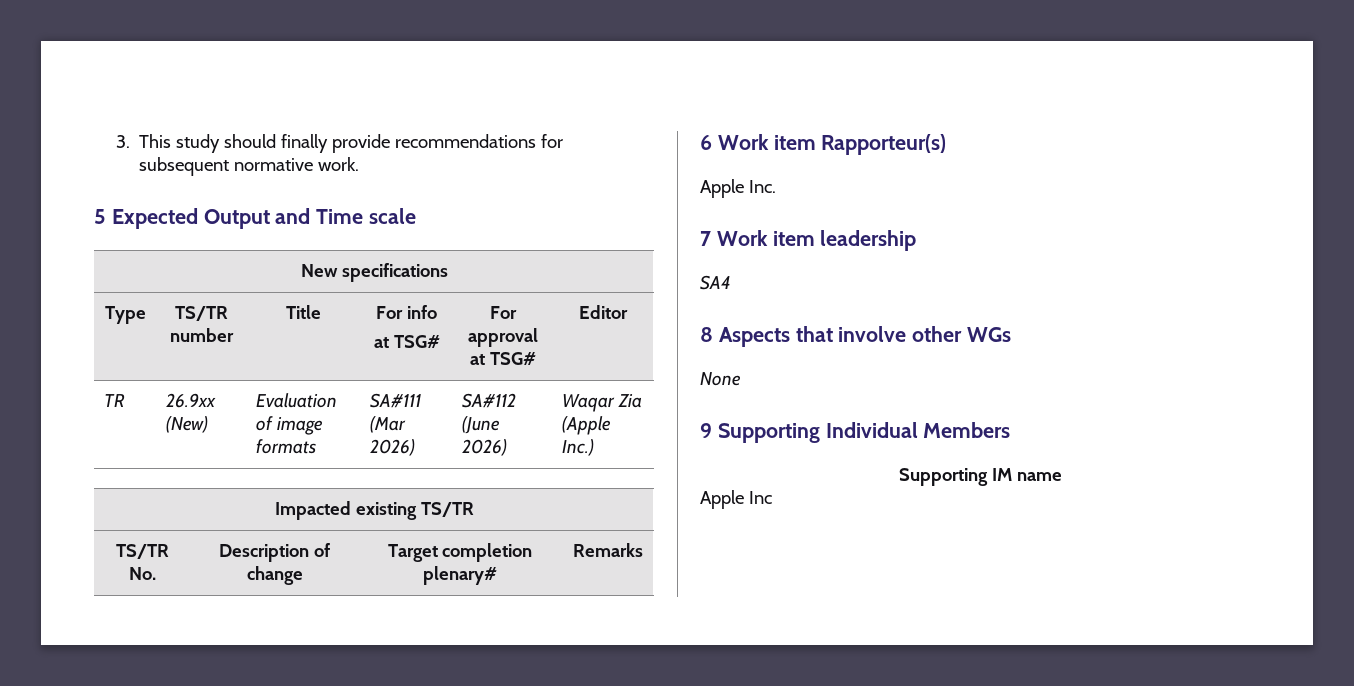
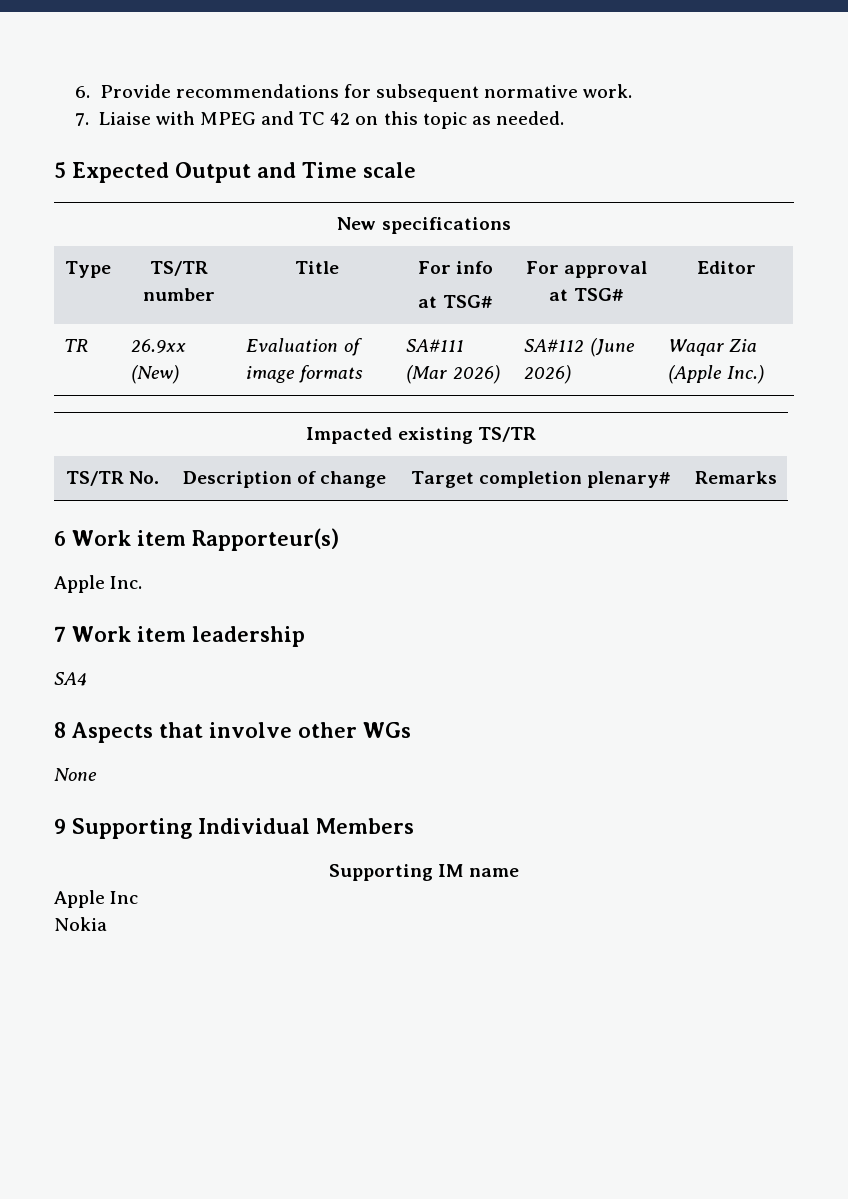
- 3. This study should finally provide recommendations for subsequent normative work.
+ 6. Provide recommendations for subsequent normative work.
+ 7. Liaise with MPEG and TC 42 on this topic as needed.
+ Nokia

